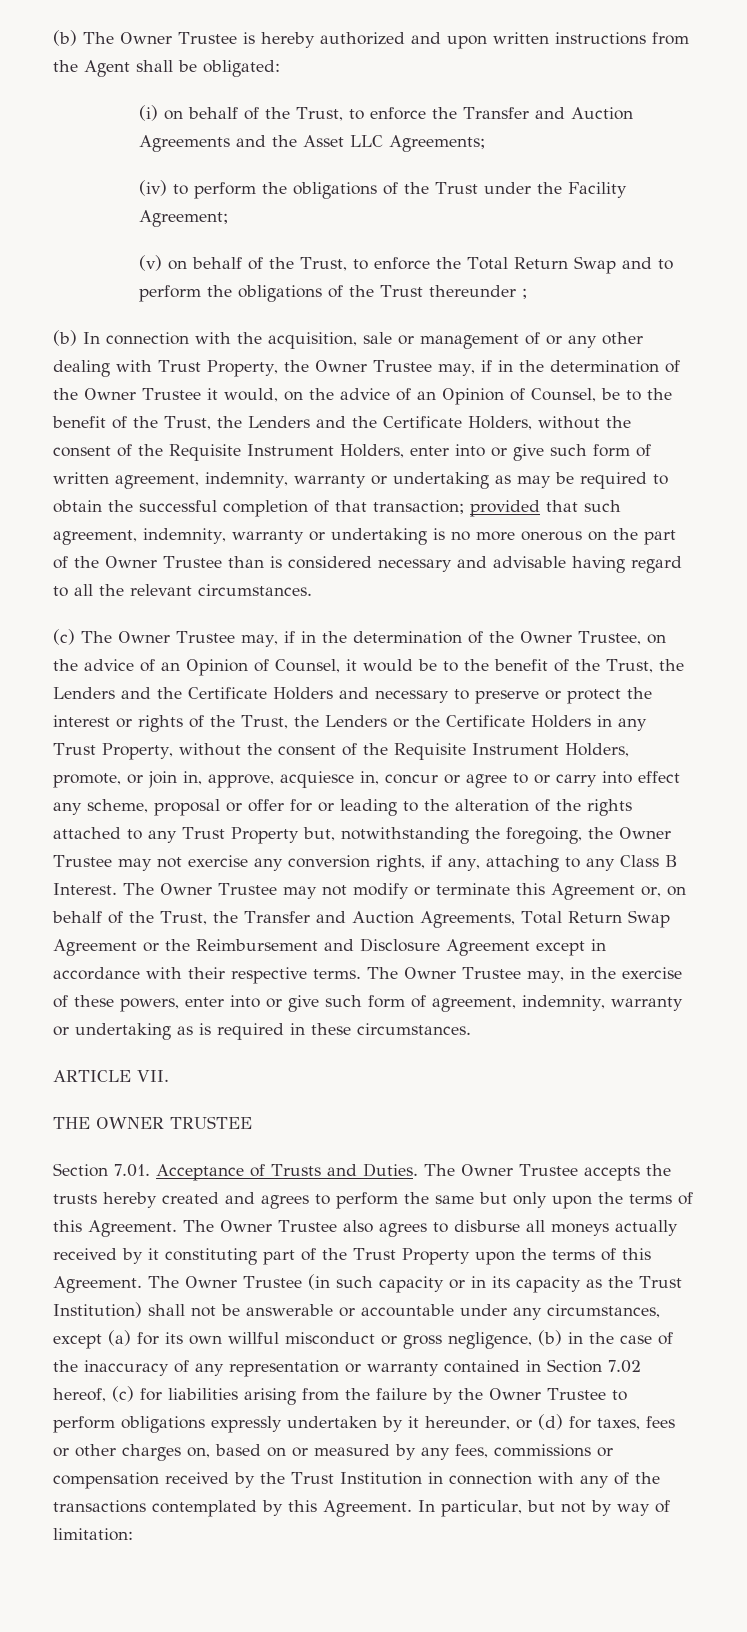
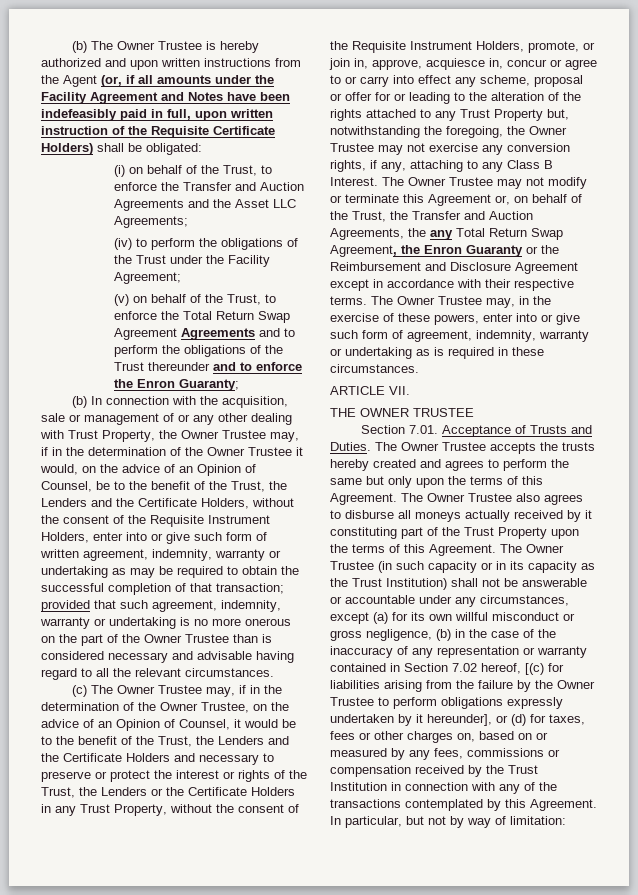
- (b) The Owner Trustee is hereby authorized and upon written instructions from the Agent shall be obligated:
+ (b) The Owner Trustee is hereby authorized and upon written instructions from the Agent (or, if all amounts under the Facility Agreement and Notes have been indefeasibly paid in full, upon written instruction of the Requisite Certificate Holders) shall be obligated:
- (v) on behalf of the Trust, to enforce the Total Return Swap and to perform the obligations of the Trust thereunder ;
+ (v) on behalf of the Trust, to enforce the Total Return Swap Agreement Agreements and to perform the obligations of the Trust thereunder and to enforce the Enron Guaranty;
- The Owner Trustee may not modify or terminate this Agreement or, on behalf of the Trust, the Transfer and Auction Agreements, Total Return Swap Agreement or the Reimbursement and Disclosure Agreement except in accordance with their respective terms.
+ The Owner Trustee may not modify or terminate this Agreement or, on behalf of the Trust, the Transfer and Auction Agreements, the any Total Return Swap Agreement, the Enron Guaranty or the Reimbursement and Disclosure Agreement except in accordance with their respective terms.
- The Owner Trustee (in such capacity or in its capacity as the Trust Institution) shall not be answerable or accountable under any circumstances, except (a) for its own willful misconduct or gross negligence, (b) in the case of the inaccuracy of any representation or warranty contained in Section 7.02 hereof, (c) for liabilities arising from the failure by the Owner Trustee to perform obligations expressly undertaken by it hereunder, or (d) for taxes, fees or other charges on, based on or measured by any fees, commissions or compensation received by the Trust Institution in connection with any of the transactions contemplated by this Agreement.
+ The Owner Trustee (in such capacity or in its capacity as the Trust Institution) shall not be answerable or accountable under any circumstances, except (a) for its own willful misconduct or gross negligence, (b) in the case of the inaccuracy of any representation or warranty contained in Section 7.02 hereof, [(c) for liabilities arising from the failure by the Owner Trustee to perform obligations expressly undertaken by it hereunder], or (d) for taxes, fees or other charges on, based on or measured by any fees, commissions or compensation received by the Trust Institution in connection with any of the transactions contemplated by this Agreement.

